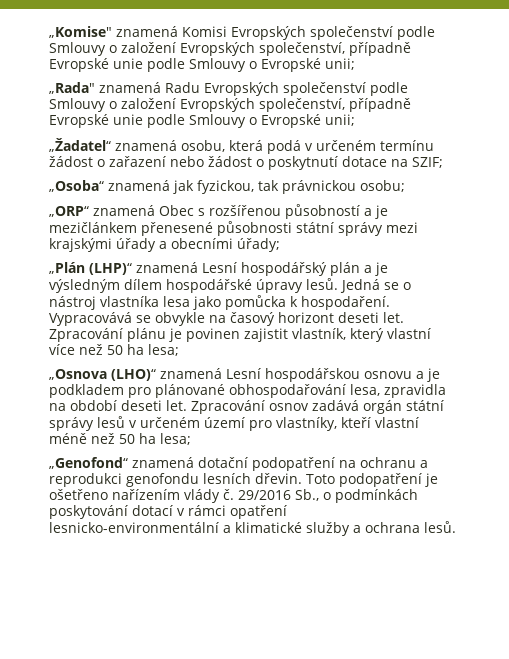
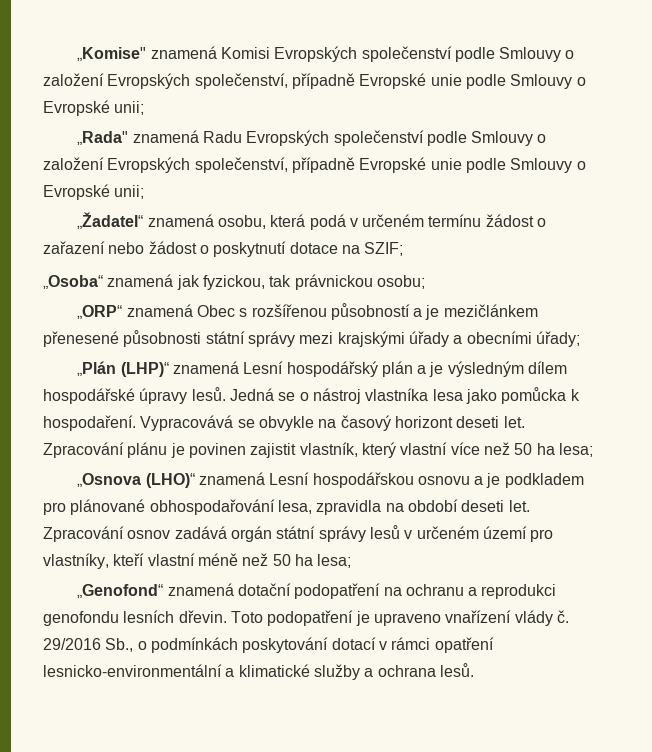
- Toto podopatření je ošetřeno nařízením vlády č.
+ Toto podopatření je upraveno vnařízení vlády č.

